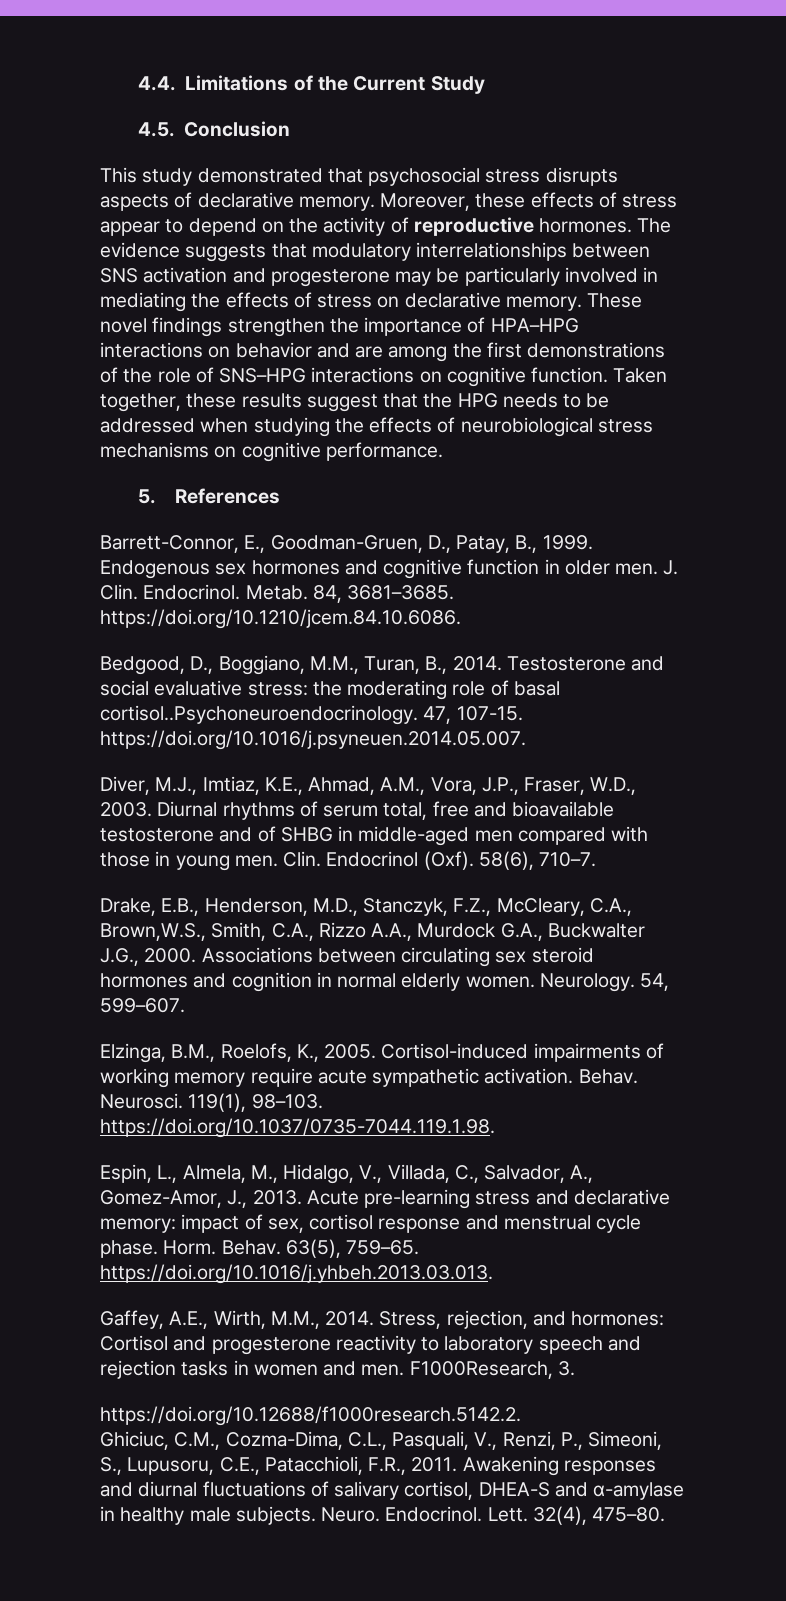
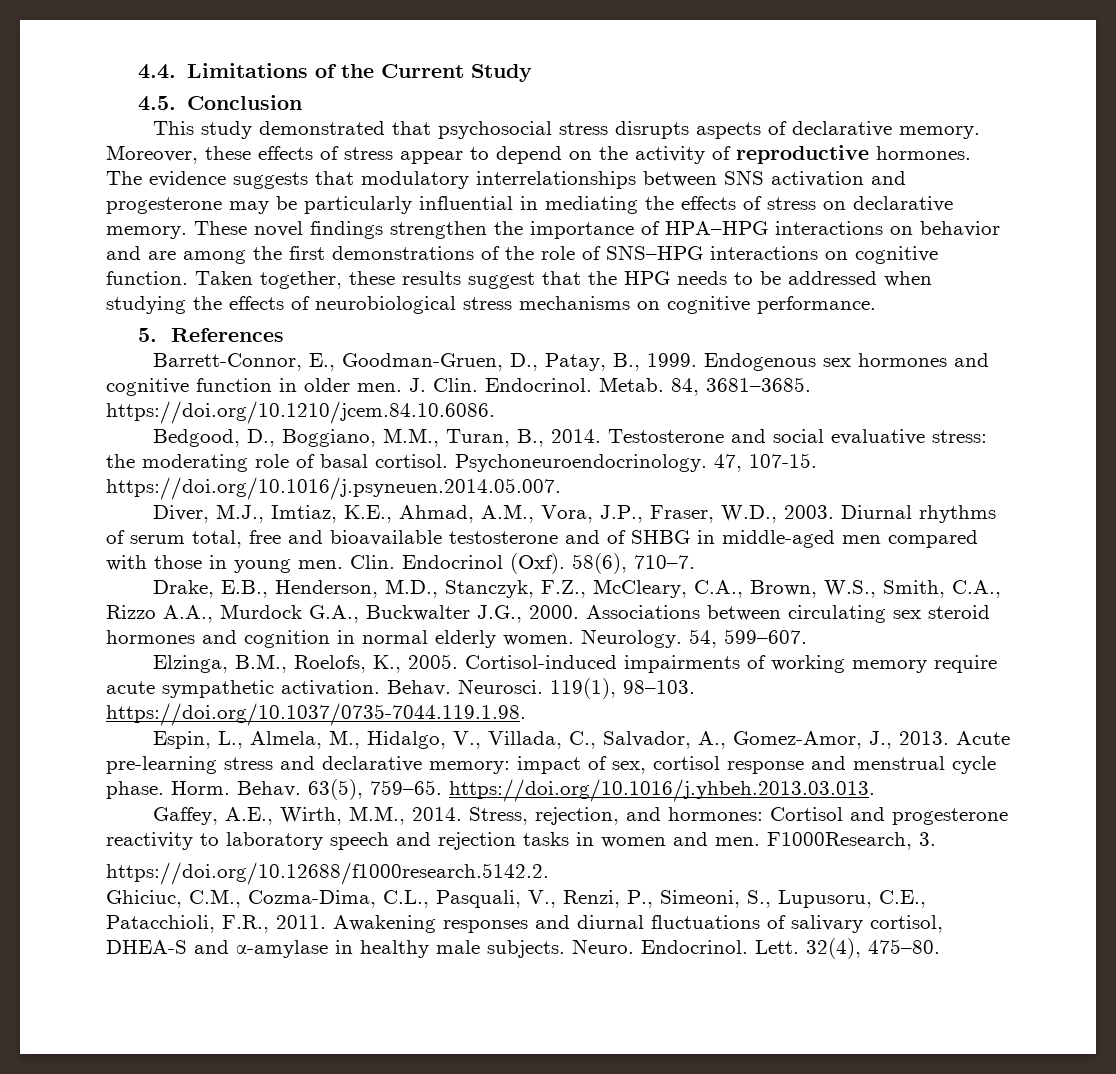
- The evidence suggests that modulatory interrelationships between SNS activation and progesterone may be particularly involved in mediating the effects of stress on declarative memory.
+ The evidence suggests that modulatory interrelationships between SNS activation and progesterone may be particularly influential in mediating the effects of stress on declarative memory.
- Testosterone and social evaluative stress: the moderating role of basal cortisol..Psychoneuroendocrinology. 47, 107-15. https://doi.org/10.1016/j.psyneuen.2014.05.007.
+ Testosterone and social evaluative stress: the moderating role of basal cortisol. Psychoneuroendocrinology. 47, 107-15. https://doi.org/10.1016/j.psyneuen.2014.05.007.
- Drake, E.B., Henderson, M.D., Stanczyk, F.Z., McCleary, C.A., Brown,W.S., Smith, C.A., Rizzo A.A., Murdock G.A., Buckwalter J.G., 2000.
+ Drake, E.B., Henderson, M.D., Stanczyk, F.Z., McCleary, C.A., Brown, W.S., Smith, C.A., Rizzo A.A., Murdock G.A., Buckwalter J.G., 2000.

